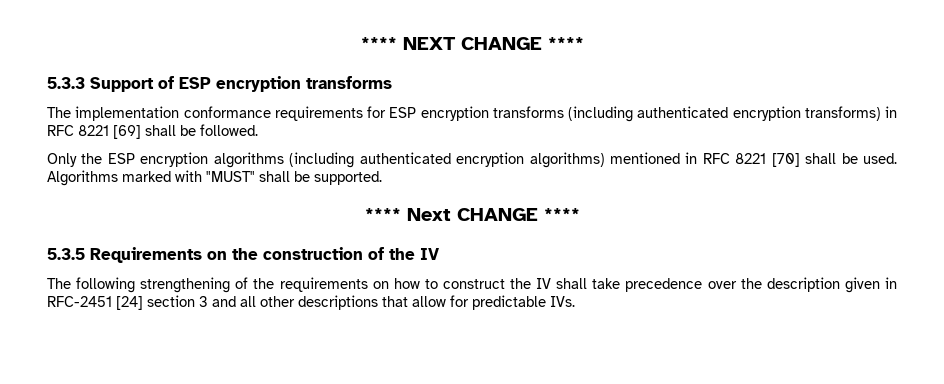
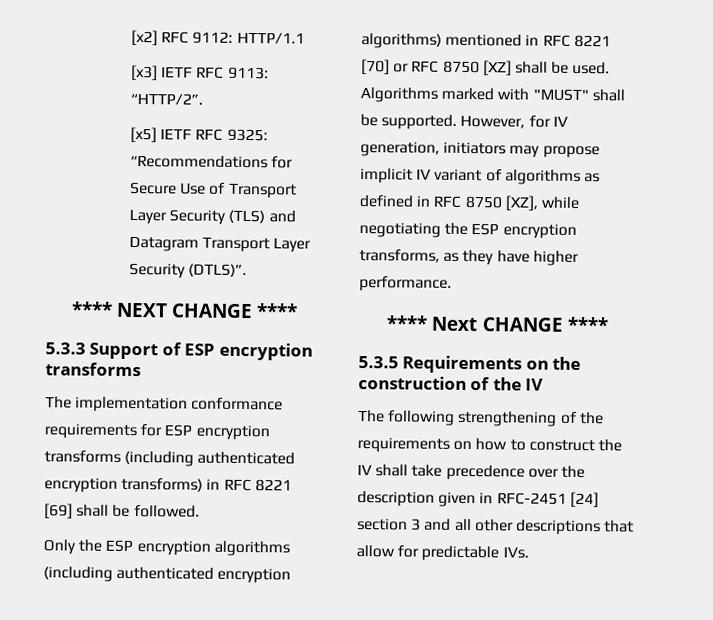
+ [x2] RFC 9112: HTTP/1.1
+ [x3] IETF RFC 9113: “HTTP/2”.
+ [x5] IETF RFC 9325: “Recommendations for Secure Use of Transport Layer Security (TLS) and Datagram Transport Layer Security (DTLS)”.
- Only the ESP encryption algorithms (including authenticated encryption algorithms) mentioned in RFC 8221 [70] shall be used.
+ Only the ESP encryption algorithms (including authenticated encryption algorithms) mentioned in RFC 8221 [70] or RFC 8750 [XZ] shall be used.
+ However, for IV generation, initiators may propose implicit IV variant of algorithms as defined in RFC 8750 [XZ], while negotiating the ESP encryption transforms, as they have higher performance.

